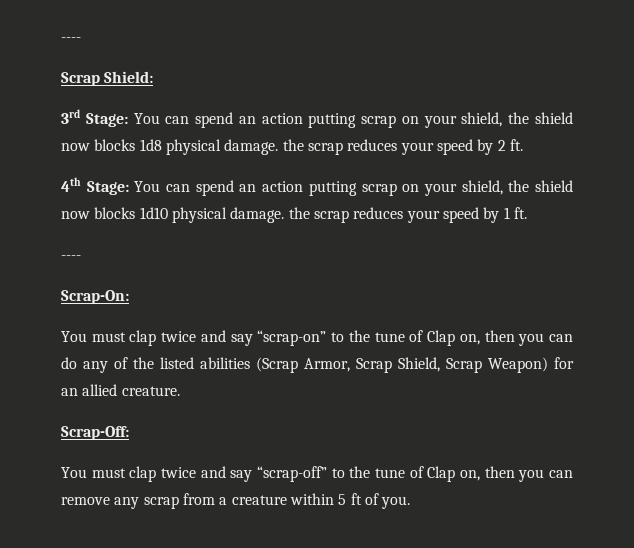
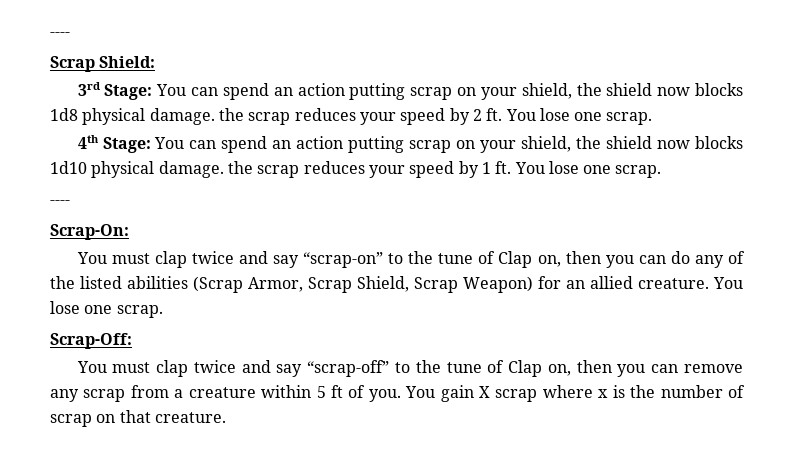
- 3rd Stage: You can spend an action putting scrap on your shield, the shield now blocks 1d8 physical damage. the scrap reduces your speed by 2 ft.
+ 3rd Stage: You can spend an action putting scrap on your shield, the shield now blocks 1d8 physical damage. the scrap reduces your speed by 2 ft. You lose one scrap.
- 4th Stage: You can spend an action putting scrap on your shield, the shield now blocks 1d10 physical damage. the scrap reduces your speed by 1 ft.
+ 4th Stage: You can spend an action putting scrap on your shield, the shield now blocks 1d10 physical damage. the scrap reduces your speed by 1 ft. You lose one scrap.
- You must clap twice and say “scrap-on” to the tune of Clap on, then you can do any of the listed abilities (Scrap Armor, Scrap Shield, Scrap Weapon) for an allied creature.
+ You must clap twice and say “scrap-on” to the tune of Clap on, then you can do any of the listed abilities (Scrap Armor, Scrap Shield, Scrap Weapon) for an allied creature. You lose one scrap.
+ You gain X scrap where x is the number of scrap on that creature.

